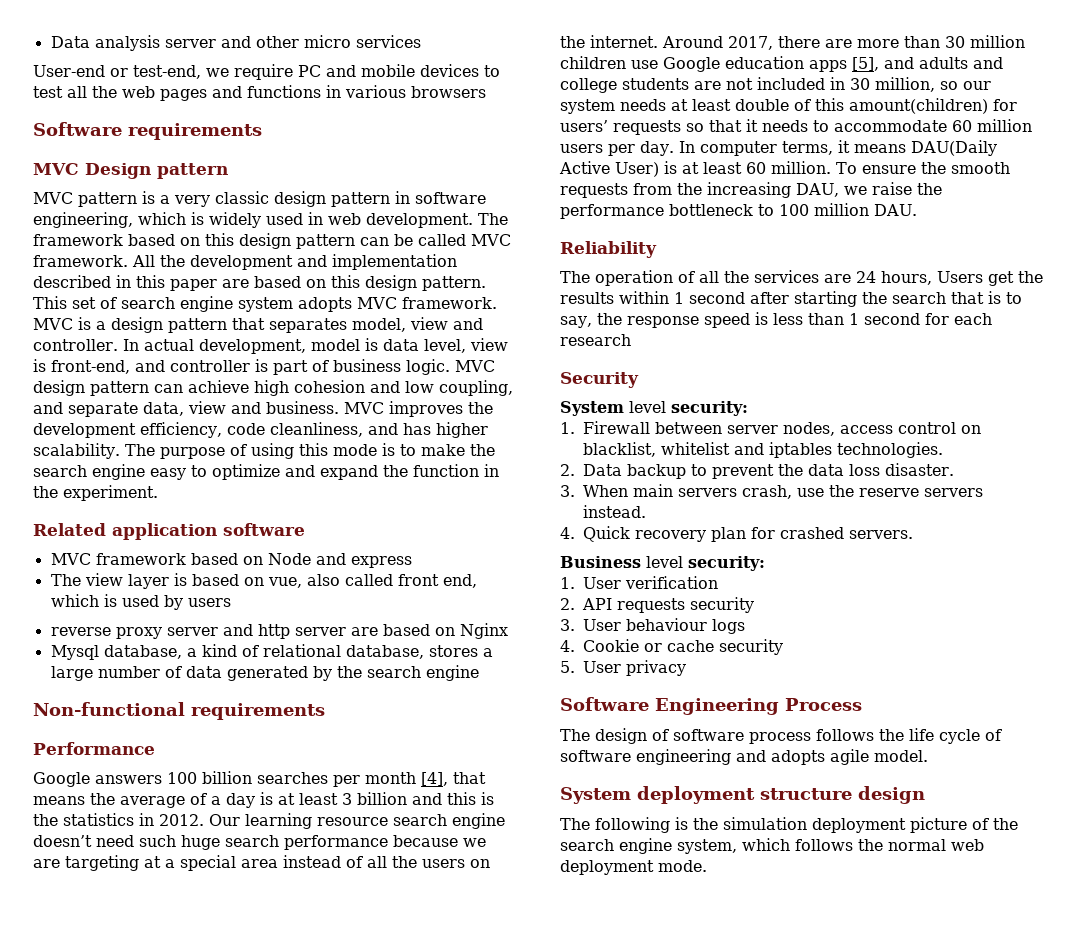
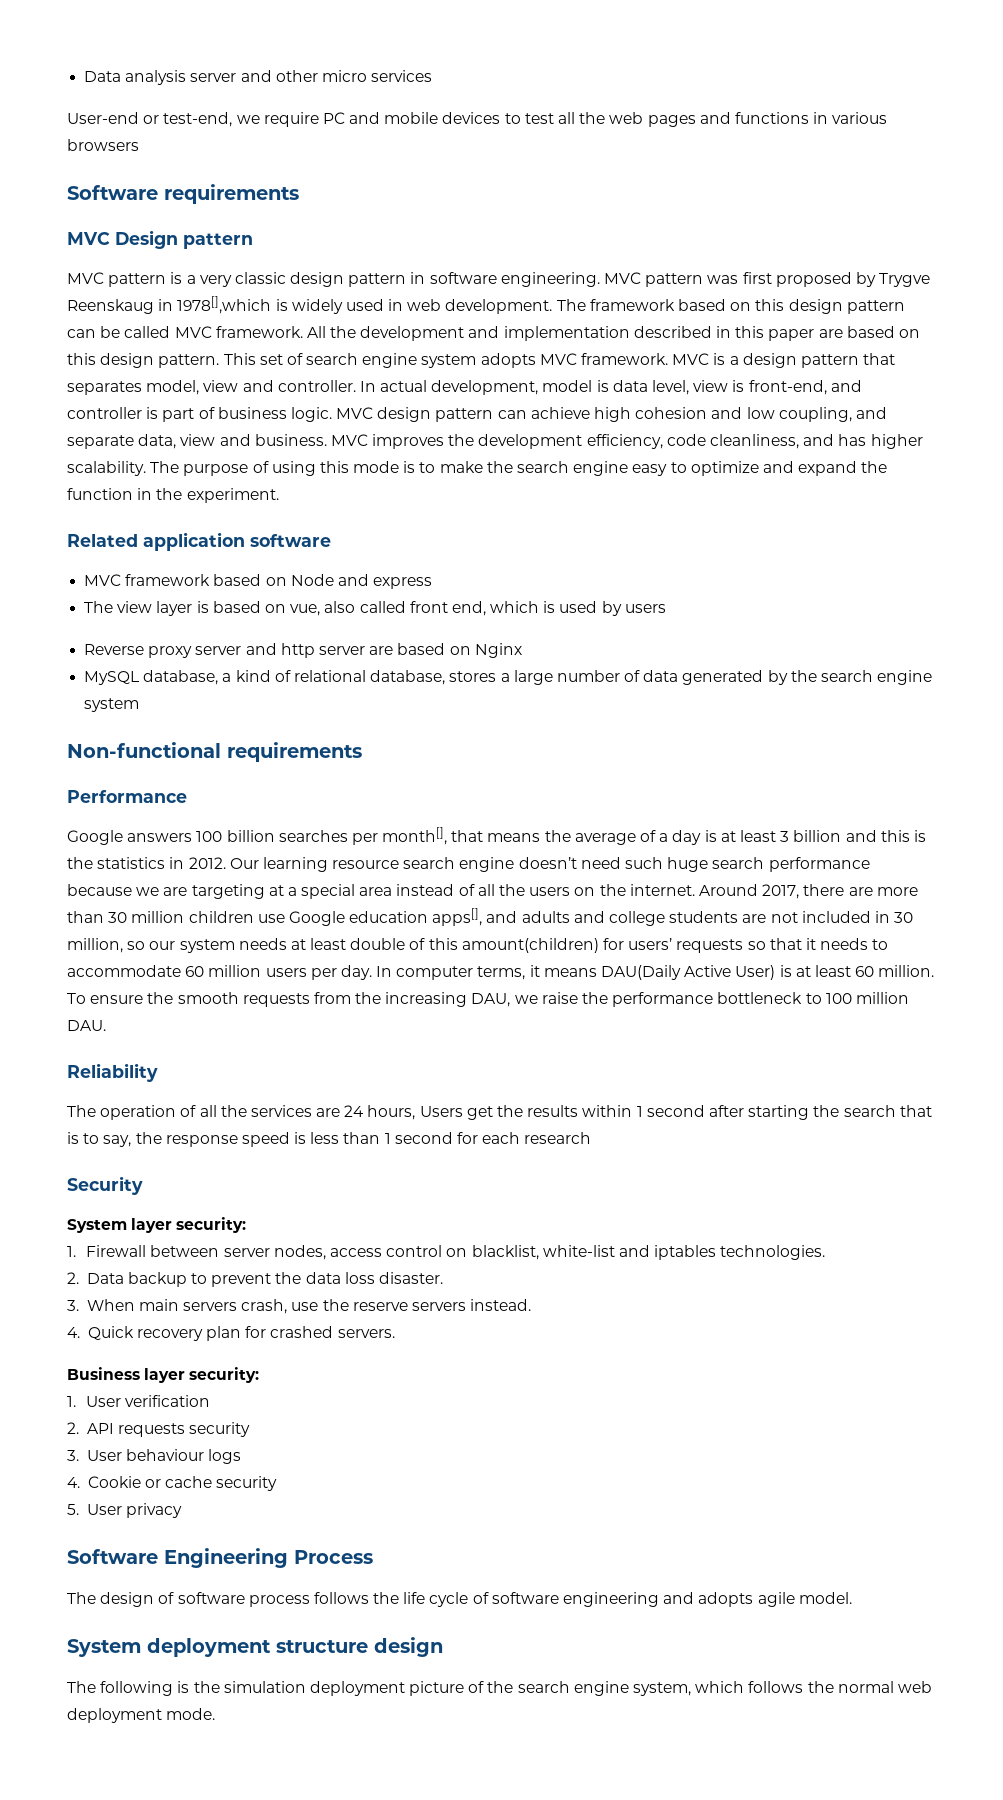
- MVC pattern is a very classic design pattern in software engineering, which is widely used in web development.
+ MVC pattern is a very classic design pattern in software engineering. MVC pattern was first proposed by Trygve Reenskaug in 1978[],which is widely used in web development.
- reverse proxy server and http server are based on Nginx
+ Reverse proxy server and http server are based on Nginx
- Mysql database, a kind of relational database, stores a large number of data generated by the search engine
+ MySQL database, a kind of relational database, stores a large number of data generated by the search engine system
- Google answers 100 billion searches per month [4], that means the average of a day is at least 3 billion and this is the statistics in 2012.
+ Google answers 100 billion searches per month[], that means the average of a day is at least 3 billion and this is the statistics in 2012.
- Around 2017, there are more than 30 million children use Google education apps [5], and adults and college students are not included in 30 million, so our system needs at least double of this amount(children) for users’ requests so that it needs to accommodate 60 million users per day.
+ Around 2017, there are more than 30 million children use Google education apps[], and adults and college students are not included in 30 million, so our system needs at least double of this amount(children) for users’ requests so that it needs to accommodate 60 million users per day.
- System level security:
+ System layer security:
- 1. Firewall between server nodes, access control on blacklist, whitelist and iptables technologies.
+ 1. Firewall between server nodes, access control on blacklist, white-list and iptables technologies.
- Business level security:
+ Business layer security:

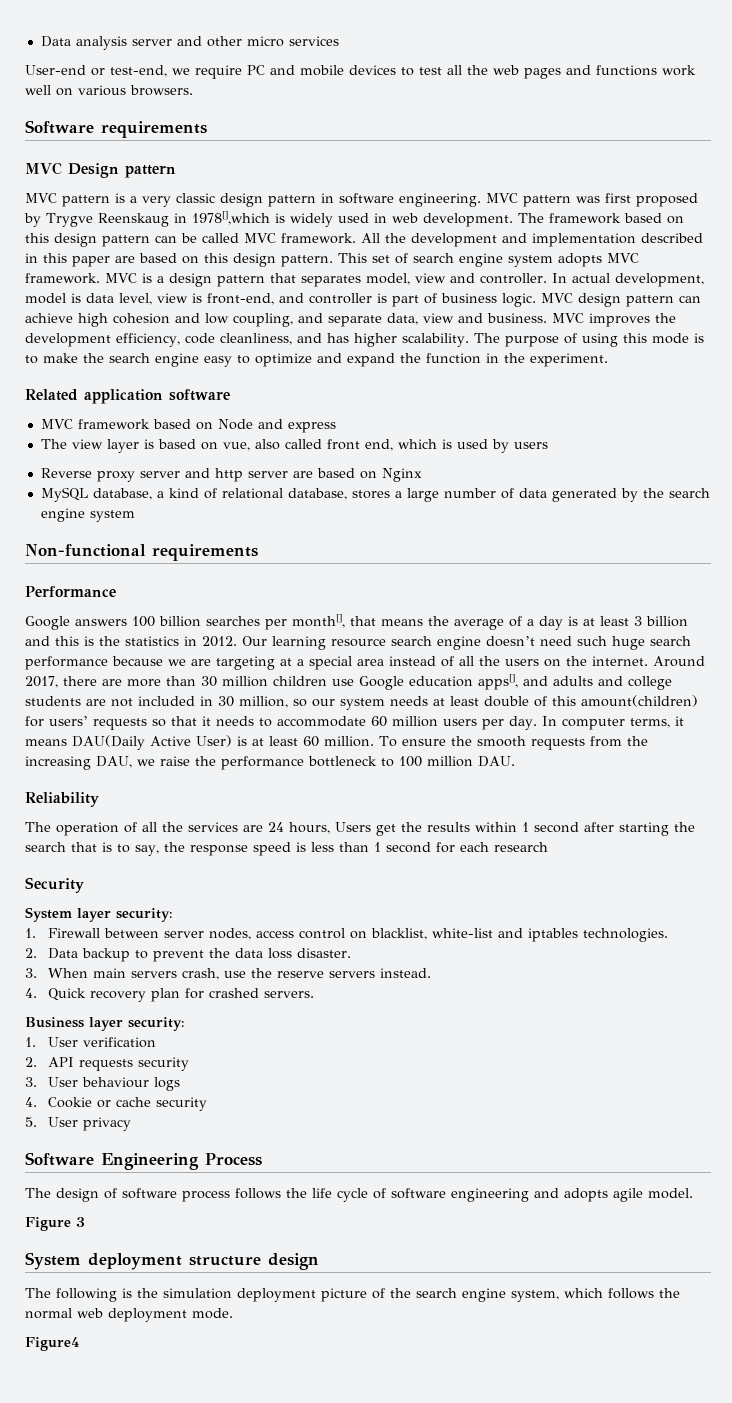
- User-end or test-end, we require PC and mobile devices to test all the web pages and functions in various browsers
+ User-end or test-end, we require PC and mobile devices to test all the web pages and functions work well on various browsers.
+ Figure 3
+ Figure4

